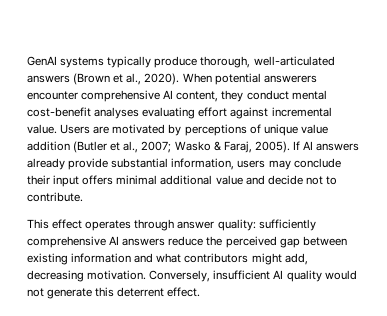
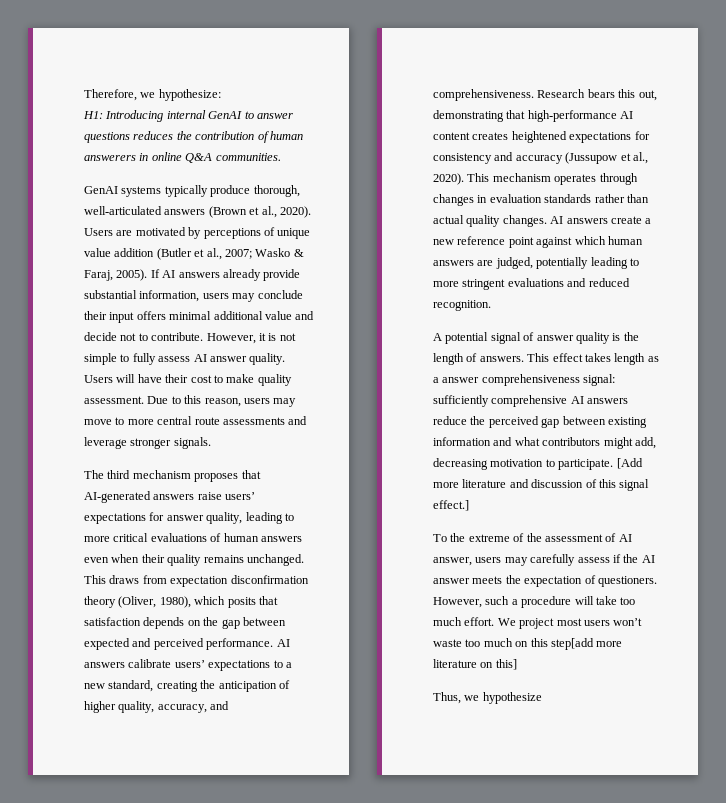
+ Therefore, we hypothesize:
+ H1: Introducing internal GenAI to answer questions reduces the contribution of human answerers in online Q&A communities.
- When potential answerers encounter comprehensive AI content, they conduct mental cost-benefit analyses evaluating effort against incremental value.
- If AI answers already provide substantial information, users may conclude their input offers minimal additional value and decide not to contribute.
- This effect operates through answer quality: sufficiently comprehensive AI answers reduce the perceived gap between existing information and what contributors might add, decreasing motivation. Conversely, insufficient AI quality would not generate this deterrent effect.
+ If AI answers already provide substantial information, users may conclude their input offers minimal additional value and decide not to contribute. However, it is not simple to fully assess AI answer quality. Users will have their cost to make quality assessment. Due to this reason, users may move to more central route assessments and leverage stronger signals.
+ The third mechanism proposes that AI-generated answers raise users’ expectations for answer quality, leading to more critical evaluations of human answers even when their quality remains unchanged. This draws from expectation disconfirmation theory (Oliver, 1980), which posits that satisfaction depends on the gap between expected and perceived performance. AI answers calibrate users’ expectations to a new standard, creating the anticipation of higher quality, accuracy, and comprehensiveness. Research bears this out, demonstrating that high-performance AI content creates heightened expectations for consistency and accuracy (Jussupow et al., 2020). This mechanism operates through changes in evaluation standards rather than actual quality changes. AI answers create a new reference point against which human answers are judged, potentially leading to more stringent evaluations and reduced recognition.
+ A potential signal of answer quality is the length of answers. This effect takes length as a answer comprehensiveness signal: sufficiently comprehensive AI answers reduce the perceived gap between existing information and what contributors might add, decreasing motivation to participate. [Add more literature and discussion of this signal effect.]
+ To the extreme of the assessment of AI answer, users may carefully assess if the AI answer meets the expectation of questioners. However, such a procedure will take too much effort. We project most users won’t waste too much on this step[add more literature on this]
+ Thus, we hypothesize

